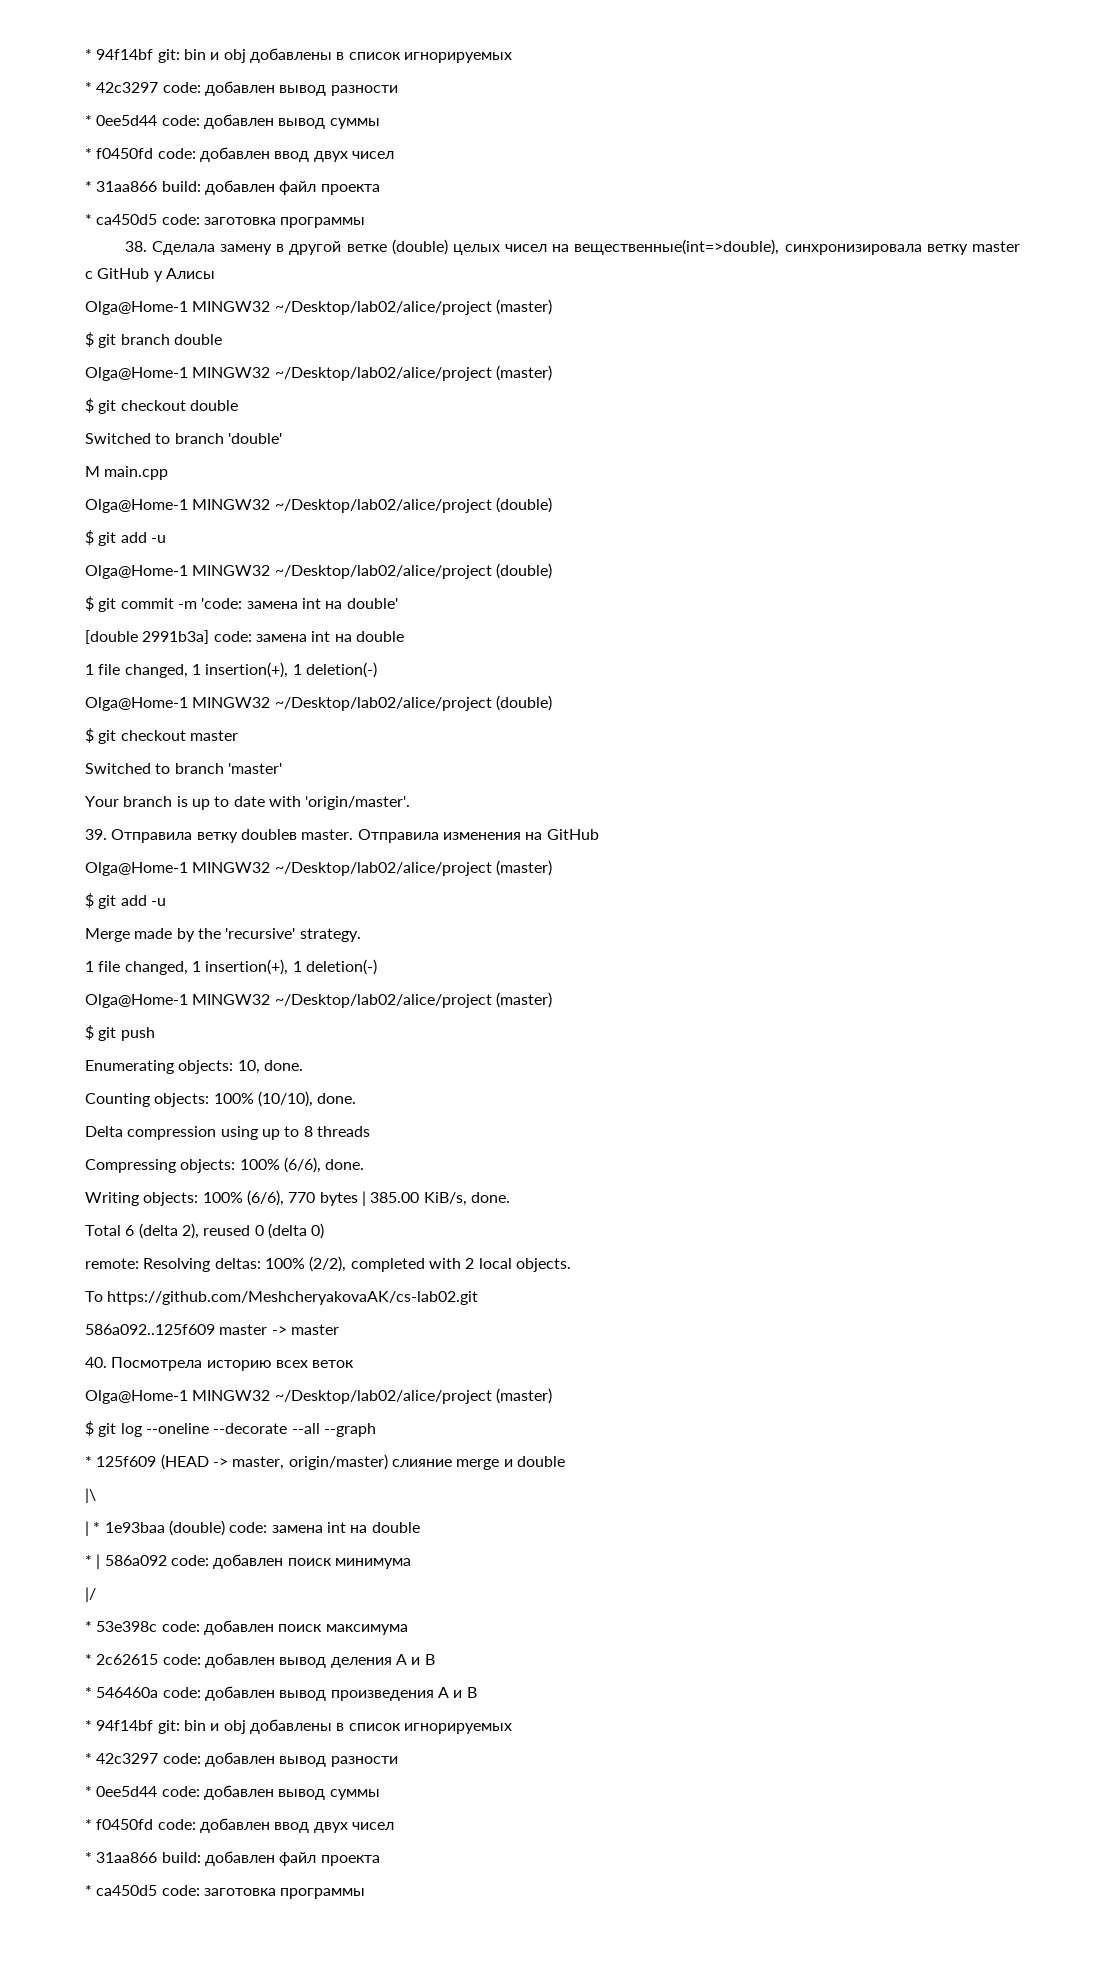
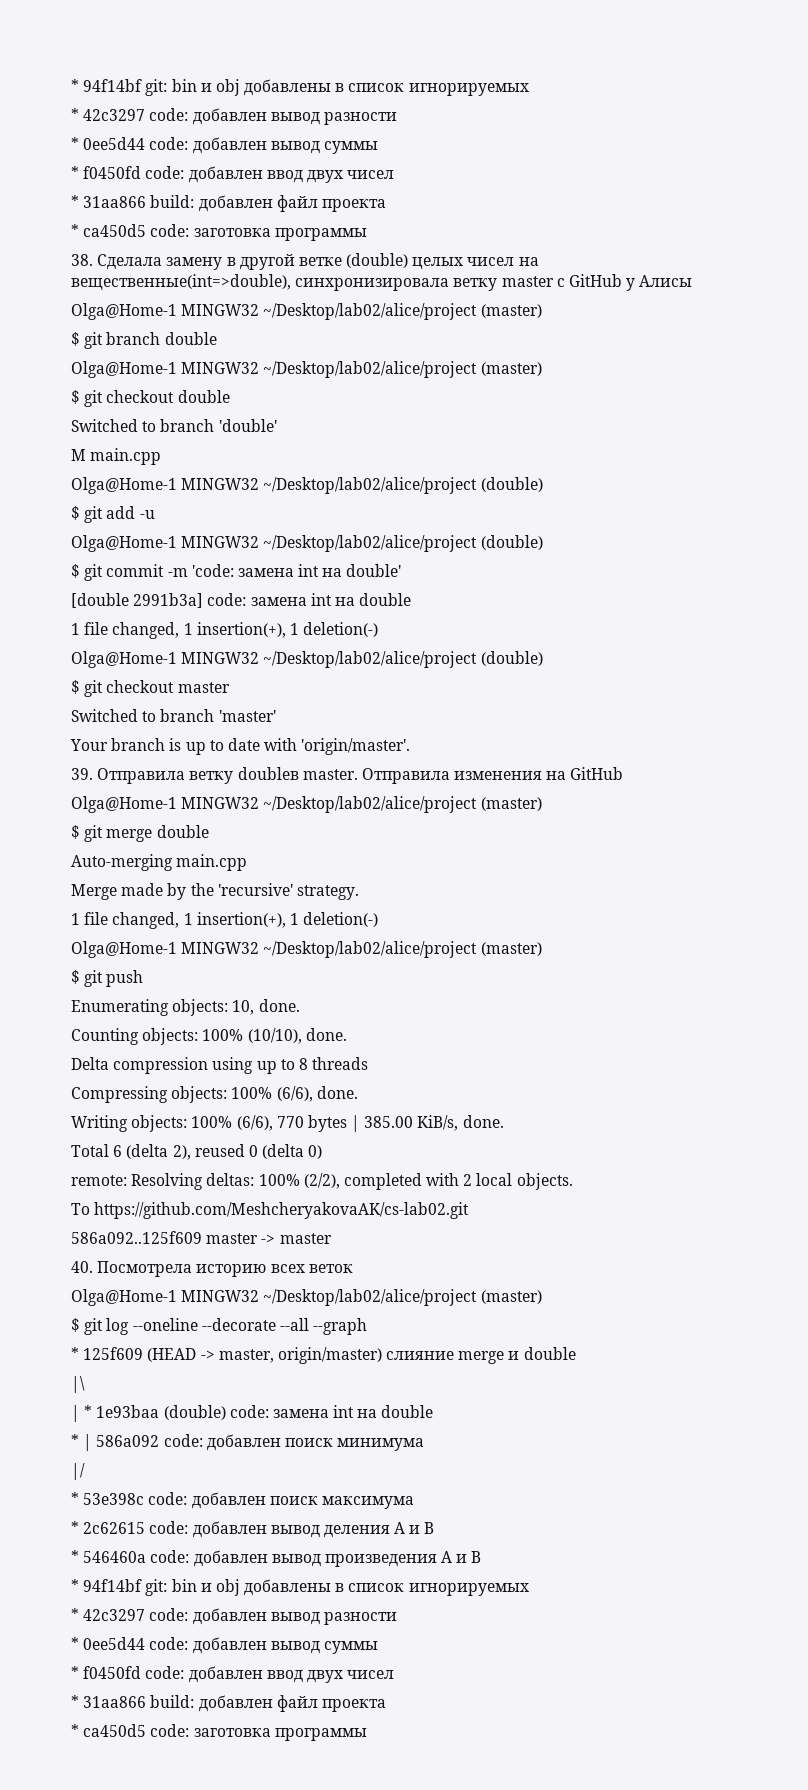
  Отправила изменения на GitHub
  Olga@Home-1 MINGW32 ~/Desktop/lab02/alice/project (master)
- $ git add -u
+ $ git merge double
+ Auto-merging main.cpp

